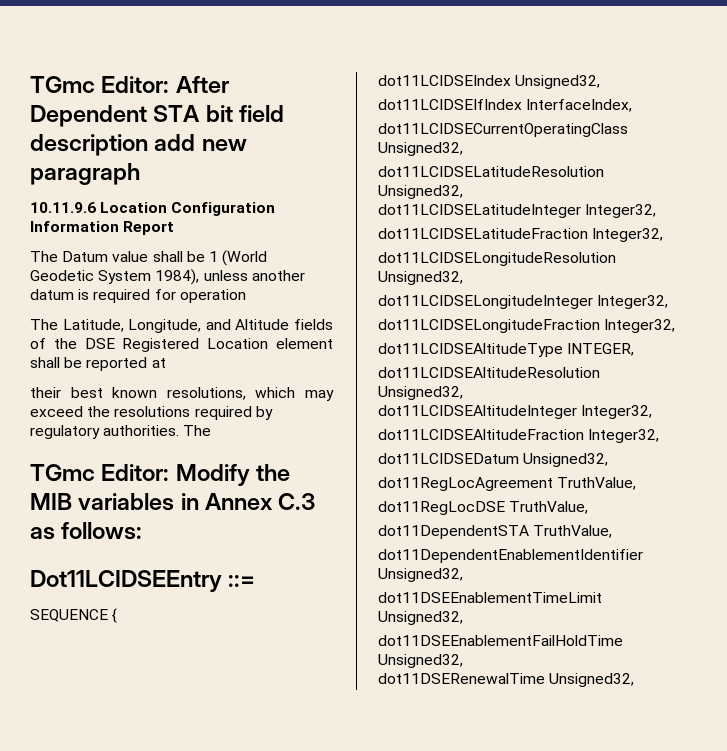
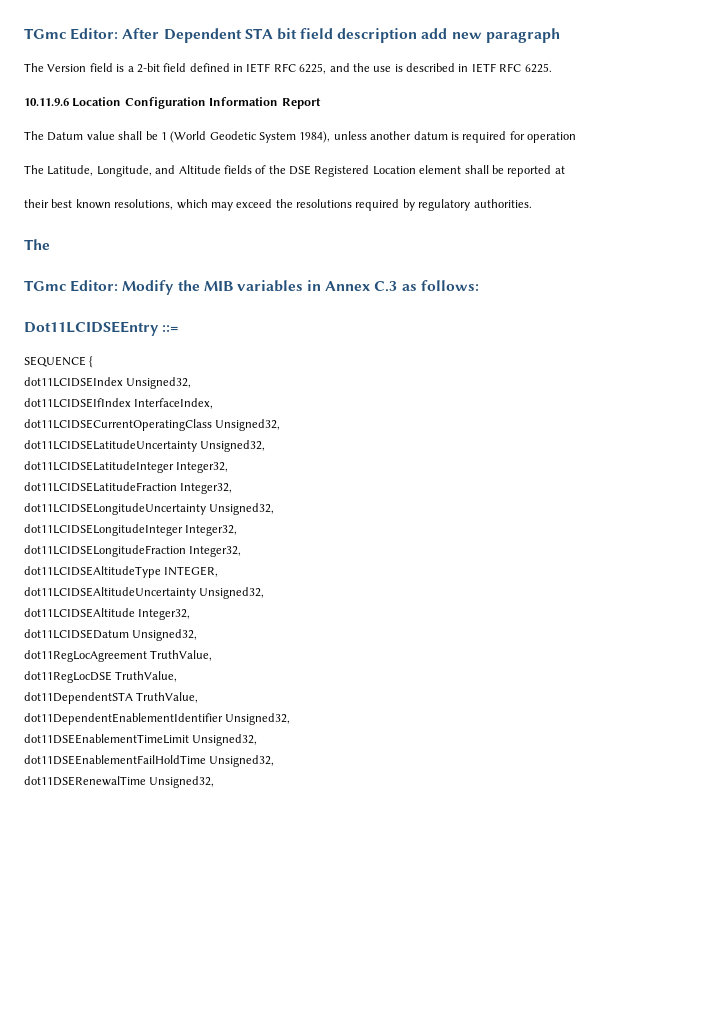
+ The Version field is a 2-bit field defined in IETF RFC 6225, and the use is described in IETF RFC 6225.
- their best known resolutions, which may exceed the resolutions required by regulatory authorities. The
+ their best known resolutions, which may exceed the resolutions required by regulatory authorities.
+ The
- dot11LCIDSELatitudeResolution Unsigned32,
+ dot11LCIDSELatitudeUncertainty Unsigned32,
- dot11LCIDSELongitudeResolution Unsigned32,
+ dot11LCIDSELongitudeUncertainty Unsigned32,
- dot11LCIDSEAltitudeResolution Unsigned32,
- dot11LCIDSEAltitudeInteger Integer32,
- dot11LCIDSEAltitudeFraction Integer32,
+ dot11LCIDSEAltitudeUncertainty Unsigned32,
+ dot11LCIDSEAltitude Integer32,

